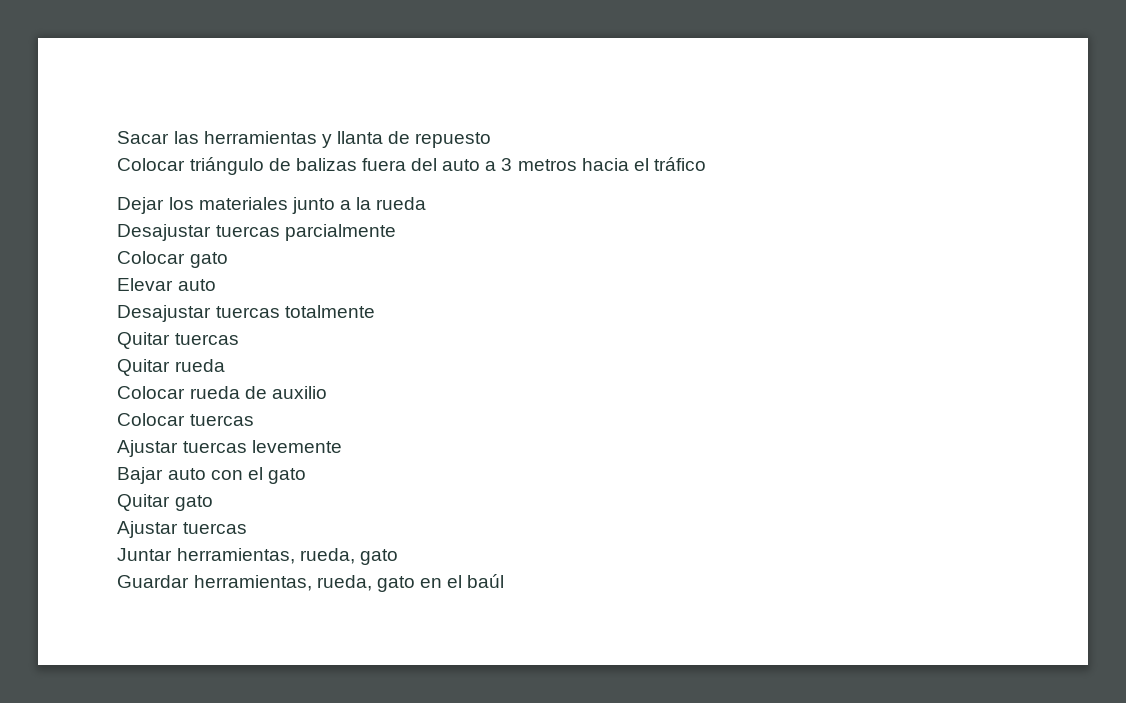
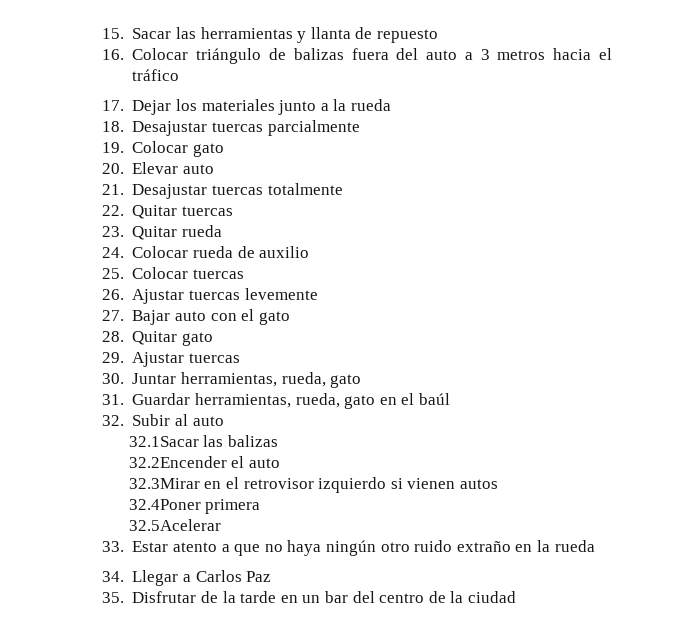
- Sacar las herramientas y llanta de repuesto
+ 15. Sacar las herramientas y llanta de repuesto
- Colocar triángulo de balizas fuera del auto a 3 metros hacia el tráfico
+ 16. Colocar triángulo de balizas fuera del auto a 3 metros hacia el tráfico
- Dejar los materiales junto a la rueda
+ 17. Dejar los materiales junto a la rueda
- Desajustar tuercas parcialmente
+ 18. Desajustar tuercas parcialmente
- Colocar gato
+ 19. Colocar gato
- Elevar auto
+ 20. Elevar auto
- Desajustar tuercas totalmente
+ 21. Desajustar tuercas totalmente
- Quitar tuercas
+ 22. Quitar tuercas
- Quitar rueda
+ 23. Quitar rueda
- Colocar rueda de auxilio
+ 24. Colocar rueda de auxilio
- Colocar tuercas
+ 25. Colocar tuercas
- Ajustar tuercas levemente
+ 26. Ajustar tuercas levemente
- Bajar auto con el gato
+ 27. Bajar auto con el gato
- Quitar gato
- Ajustar tuercas
+ 28. Quitar gato
+ 29. Ajustar tuercas
- Juntar herramientas, rueda, gato
+ 30. Juntar herramientas, rueda, gato
- Guardar herramientas, rueda, gato en el baúl
+ 31. Guardar herramientas, rueda, gato en el baúl
+ 32. Subir al auto
+ 32.1Sacar las balizas
+ 32.2Encender el auto
+ 32.3Mirar en el retrovisor izquierdo si vienen autos
+ 32.4Poner primera
+ 32.5Acelerar
+ 33. Estar atento a que no haya ningún otro ruido extraño en la rueda
+ 34. Llegar a Carlos Paz
+ 35. Disfrutar de la tarde en un bar del centro de la ciudad

